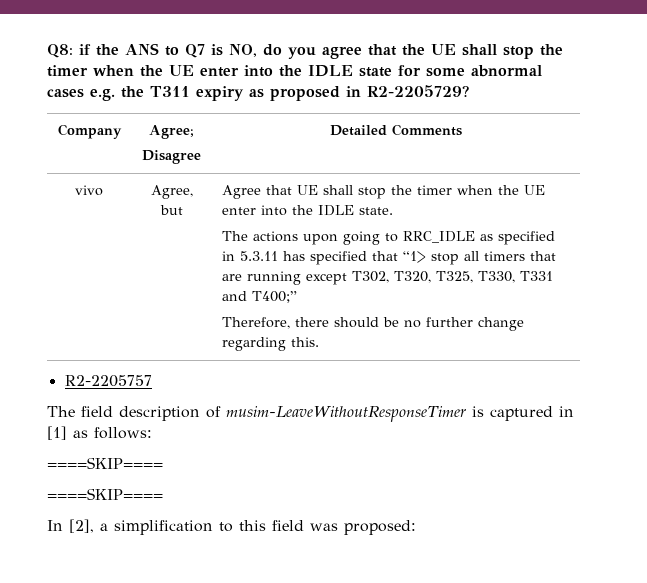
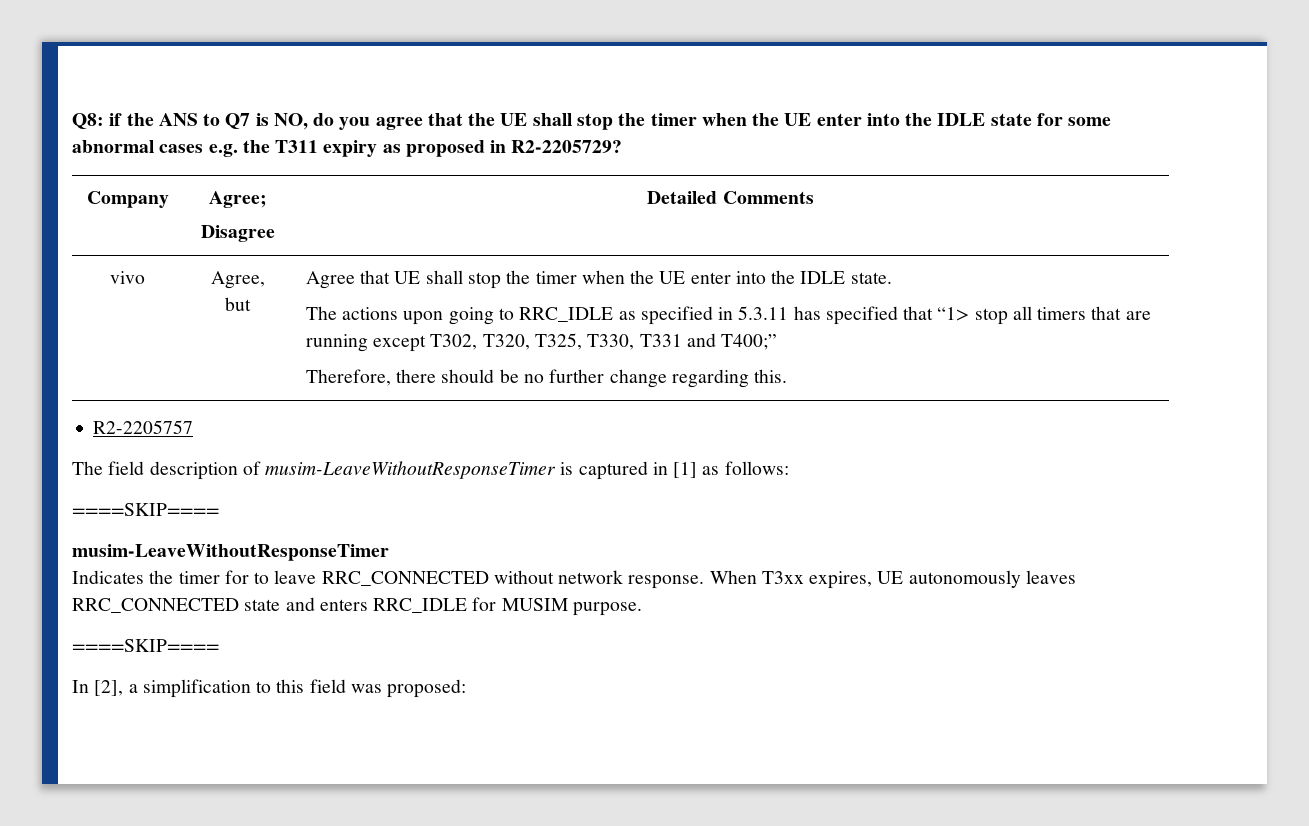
  The field description of musim-LeaveWithoutResponseTimer is captured in [1] as follows:
  ====SKIP====
+ musim-LeaveWithoutResponseTimer
+ Indicates the timer for to leave RRC_CONNECTED without network response. When T3xx expires, UE autonomously leaves RRC_CONNECTED state and enters RRC_IDLE for MUSIM purpose.

